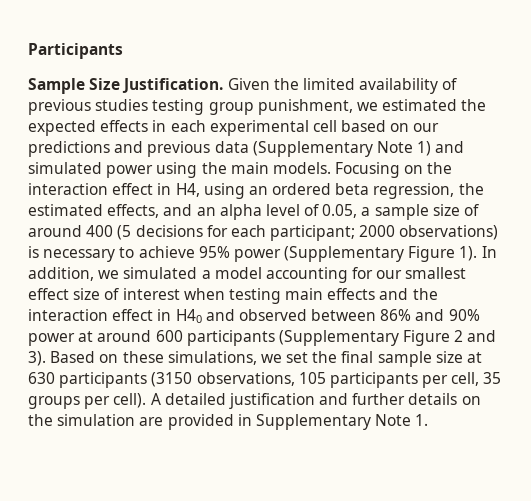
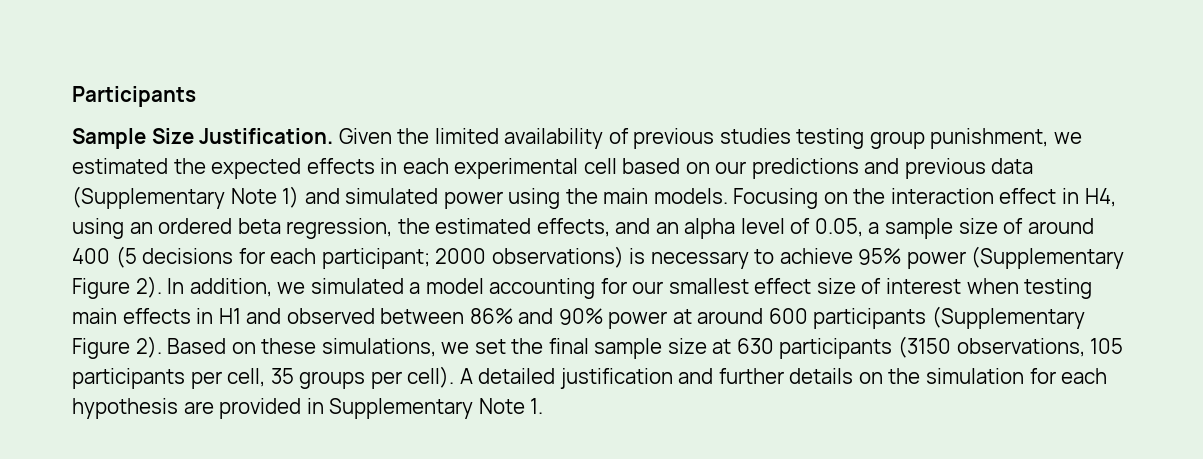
- Focusing on the interaction effect in H4, using an ordered beta regression, the estimated effects, and an alpha level of 0.05, a sample size of around 400 (5 decisions for each participant; 2000 observations) is necessary to achieve 95% power (Supplementary Figure 1).
+ Focusing on the interaction effect in H4, using an ordered beta regression, the estimated effects, and an alpha level of 0.05, a sample size of around 400 (5 decisions for each participant; 2000 observations) is necessary to achieve 95% power (Supplementary Figure 2).
- In addition, we simulated a model accounting for our smallest effect size of interest when testing main effects and the interaction effect in H40 and observed between 86% and 90% power at around 600 participants (Supplementary Figure 2 and 3).
+ In addition, we simulated a model accounting for our smallest effect size of interest when testing main effects in H1 and observed between 86% and 90% power at around 600 participants (Supplementary Figure 2).
- A detailed justification and further details on the simulation are provided in Supplementary Note 1.
+ A detailed justification and further details on the simulation for each hypothesis are provided in Supplementary Note 1.

